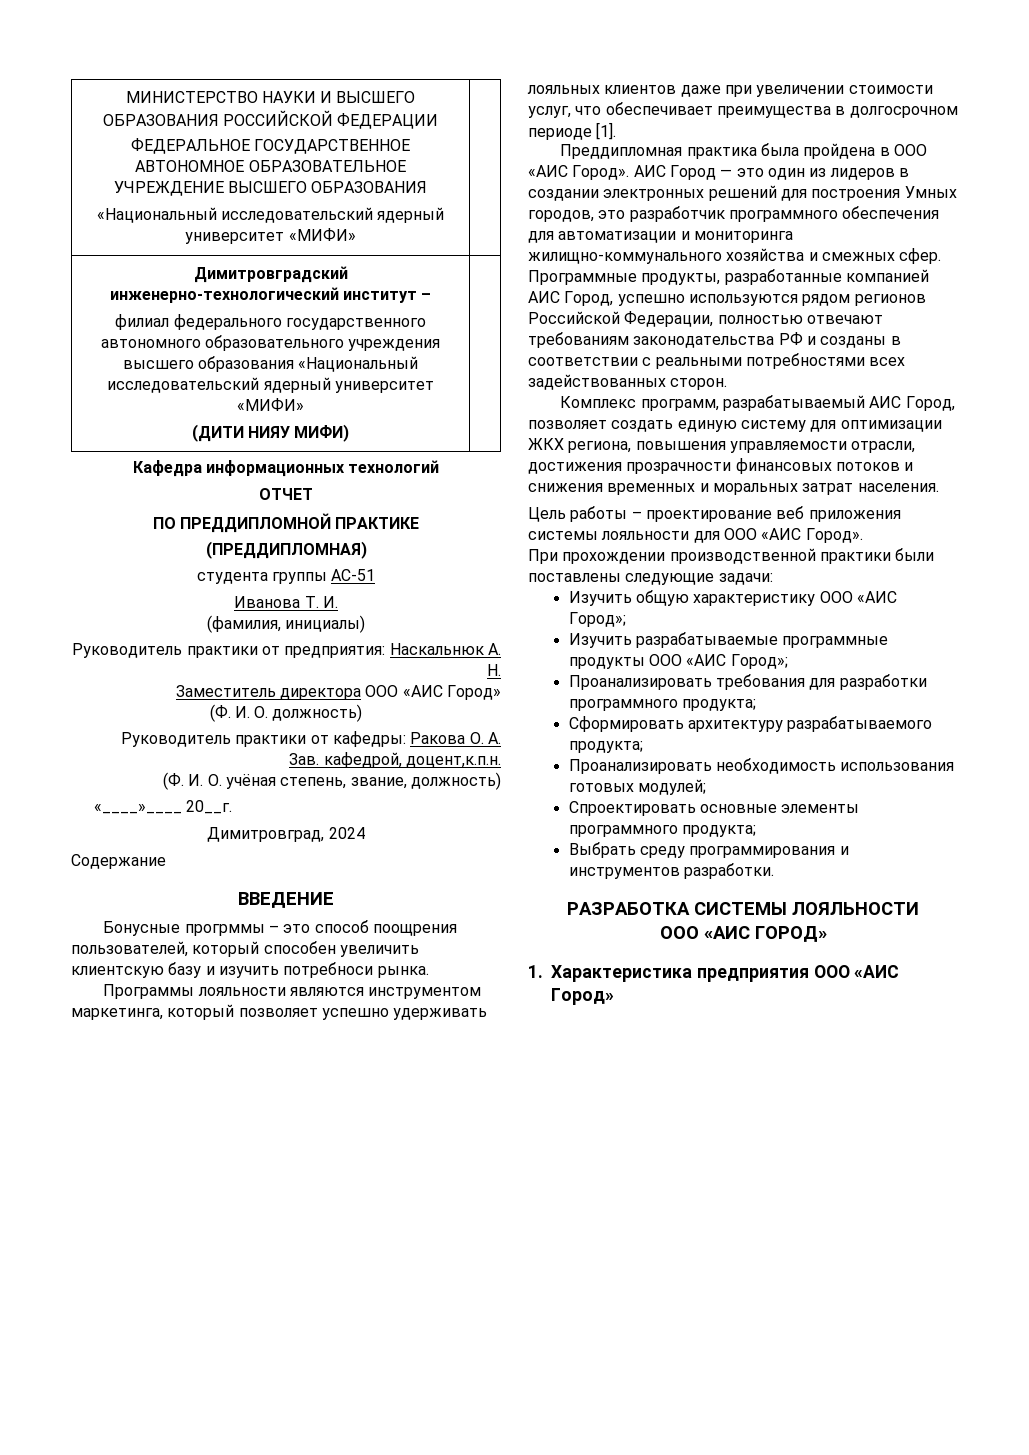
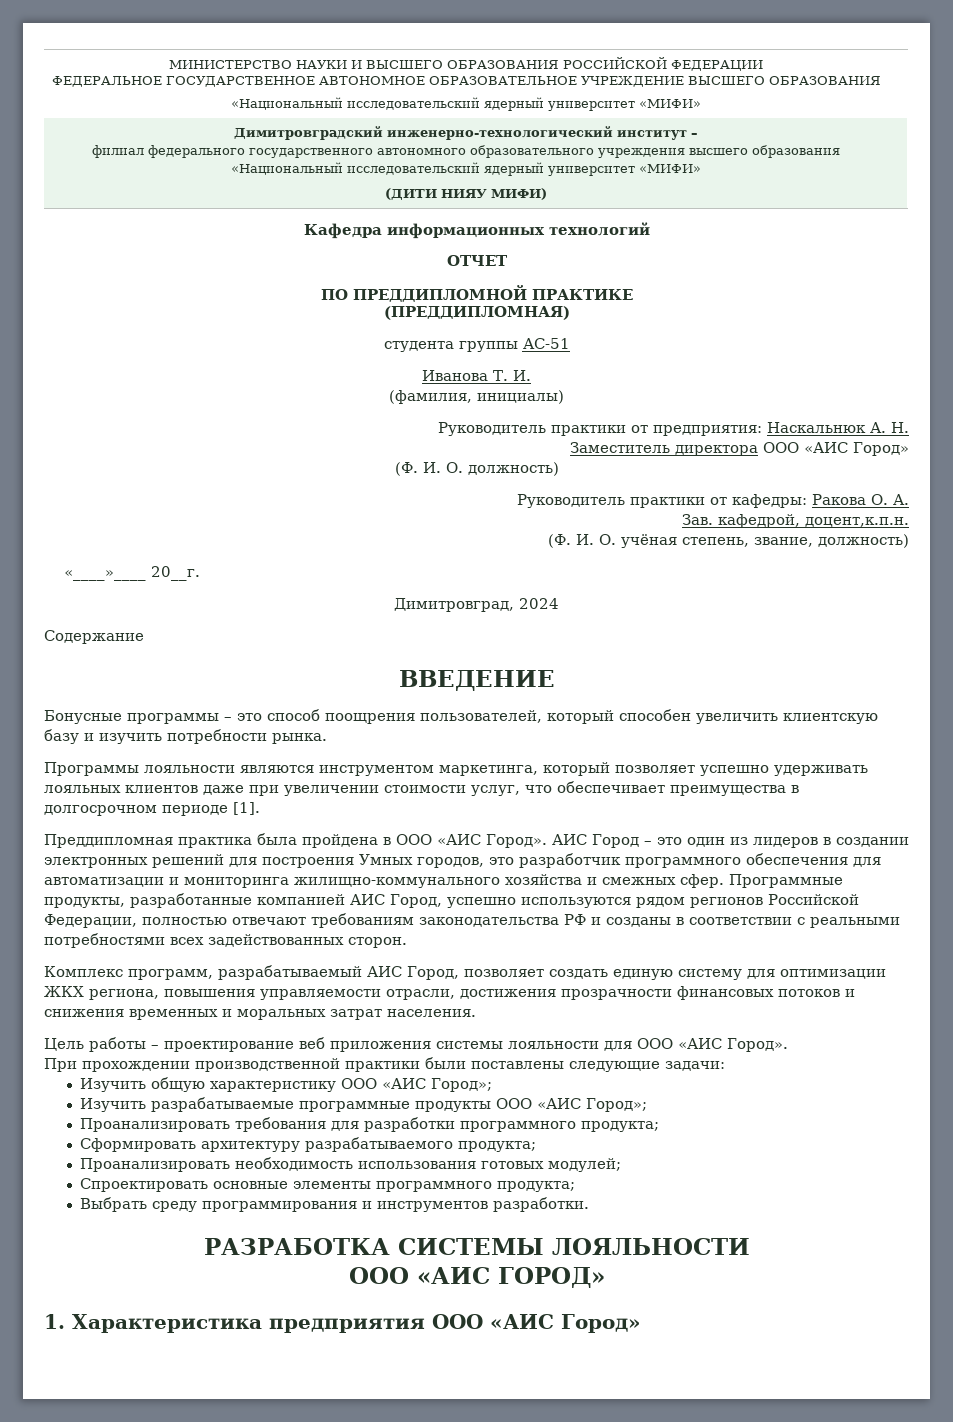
- Бонусные прогрммы – это способ поощрения пользователей, который способен увеличить клиентскую базу и изучить потребноси рынка.
+ Бонусные программы – это способ поощрения пользователей, который способен увеличить клиентскую базу и изучить потребности рынка.
- АИС Город — это один из лидеров в создании электронных решений для построения Умных городов, это разработчик программного обеспечения для автоматизации и мониторинга жилищно-коммунального хозяйства и смежных сфер.
+ АИС Город – это один из лидеров в создании электронных решений для построения Умных городов, это разработчик программного обеспечения для автоматизации и мониторинга жилищно-коммунального хозяйства и смежных сфер.

